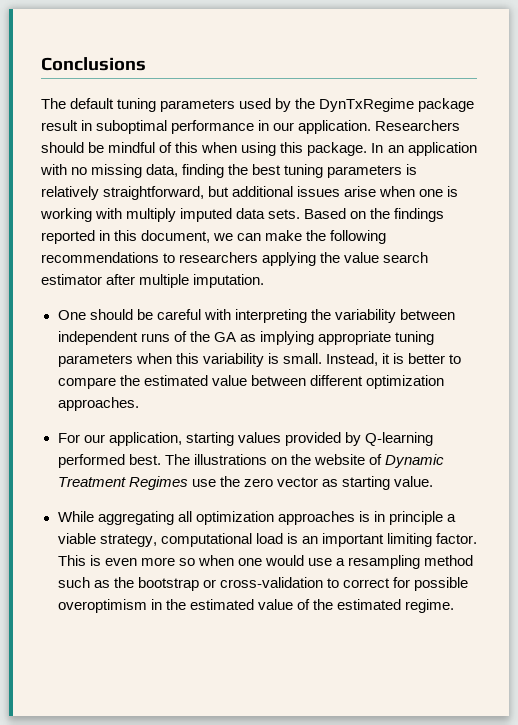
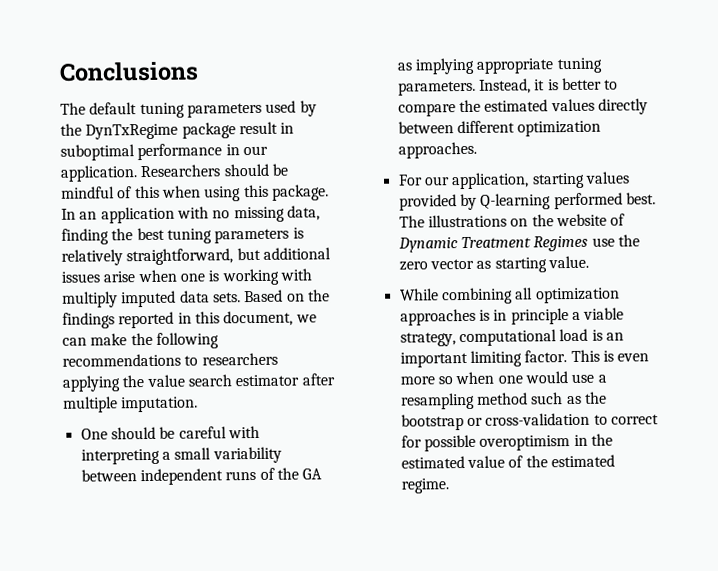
- One should be careful with interpreting the variability between independent runs of the GA as implying appropriate tuning parameters when this variability is small.
+ One should be careful with interpreting a small variability between independent runs of the GA as implying appropriate tuning parameters.
- Instead, it is better to compare the estimated value between different optimization approaches.
+ Instead, it is better to compare the estimated values directly between different optimization approaches.
- While aggregating all optimization approaches is in principle a viable strategy, computational load is an important limiting factor.
+ While combining all optimization approaches is in principle a viable strategy, computational load is an important limiting factor.

